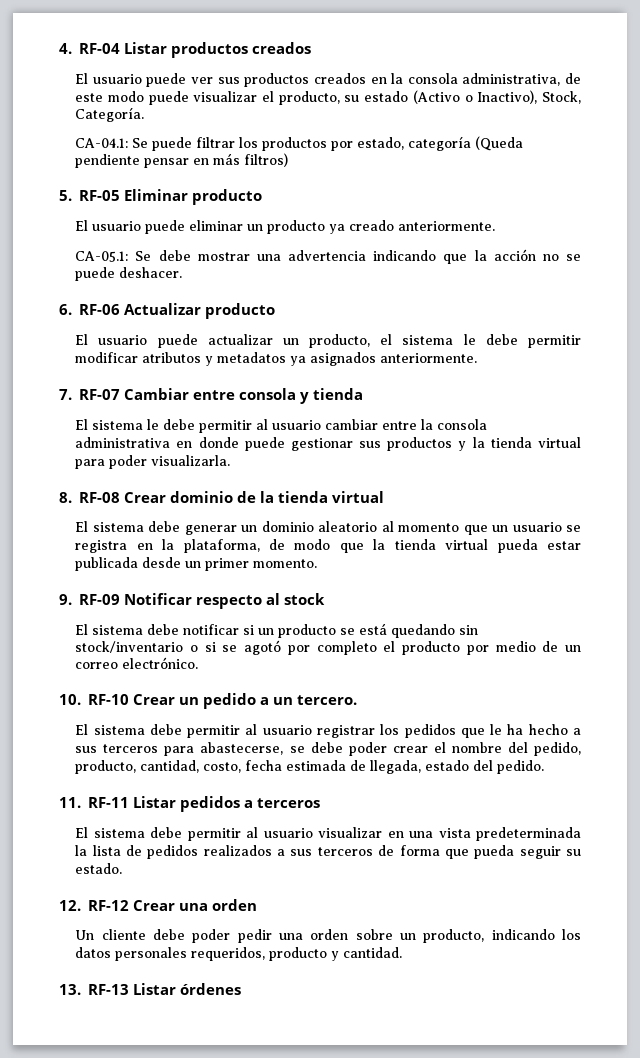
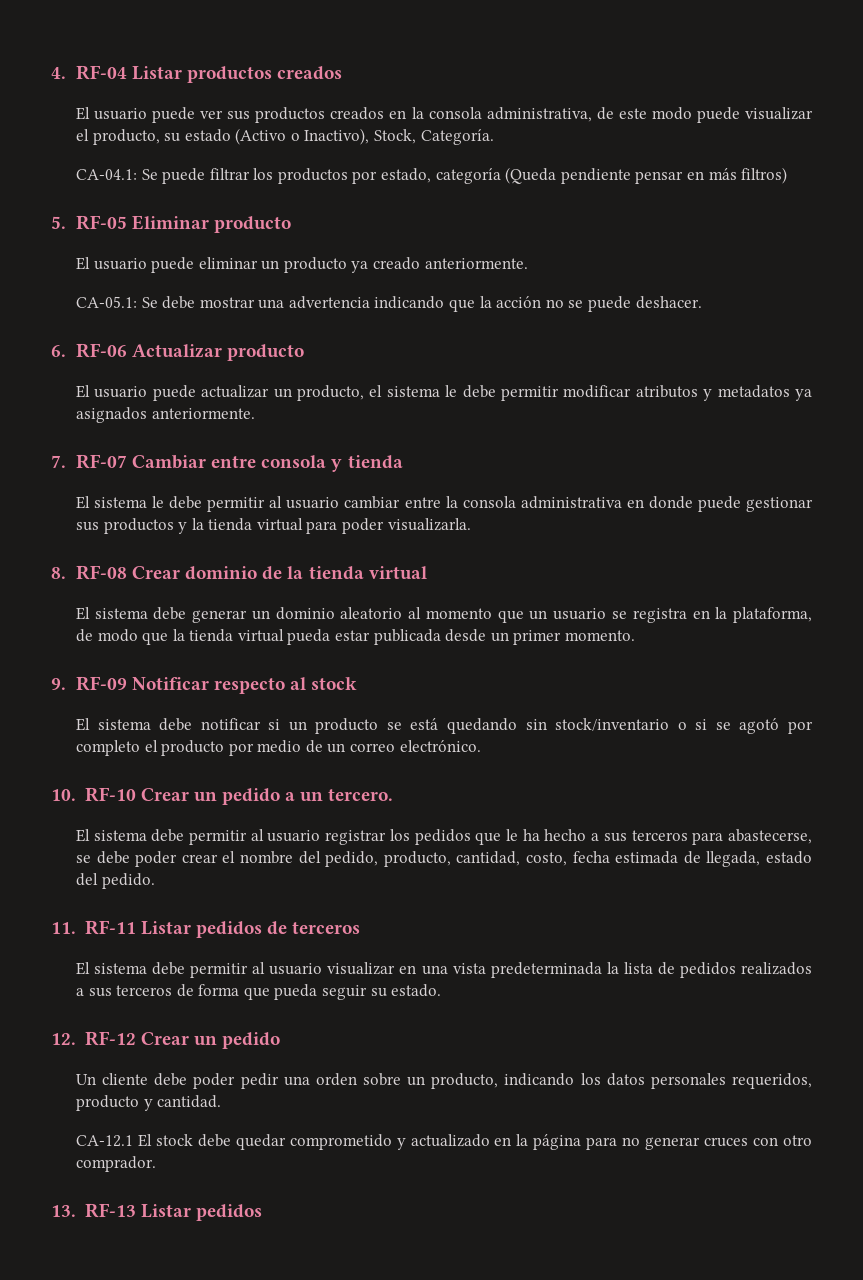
- 11. RF-11 Listar pedidos a terceros
+ 11. RF-11 Listar pedidos de terceros
- 12. RF-12 Crear una orden
+ 12. RF-12 Crear un pedido
+ CA-12.1 El stock debe quedar comprometido y actualizado en la página para no generar cruces con otro comprador.
- 13. RF-13 Listar órdenes
+ 13. RF-13 Listar pedidos

